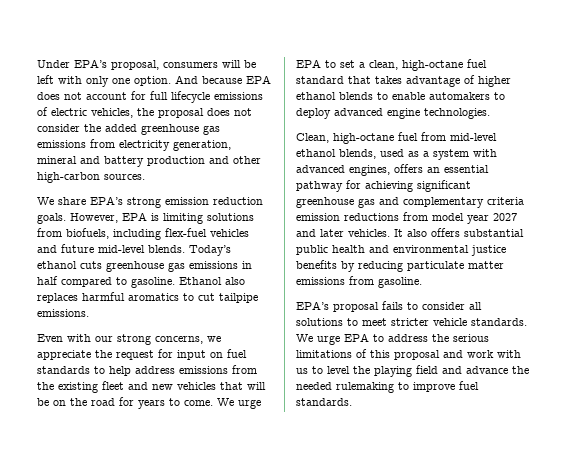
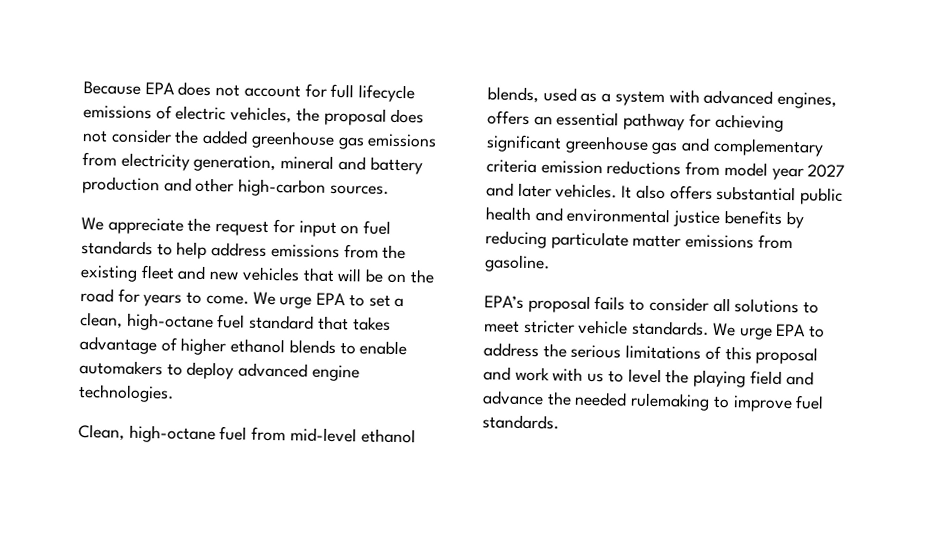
- Under EPA’s proposal, consumers will be left with only one option. And because EPA does not account for full lifecycle emissions of electric vehicles, the proposal does not consider the added greenhouse gas emissions from electricity generation, mineral and battery production and other high-carbon sources.
+ Because EPA does not account for full lifecycle emissions of electric vehicles, the proposal does not consider the added greenhouse gas emissions from electricity generation, mineral and battery production and other high-carbon sources.
- We share EPA’s strong emission reduction goals. However, EPA is limiting solutions from biofuels, including flex-fuel vehicles and future mid-level blends. Today’s ethanol cuts greenhouse gas emissions in half compared to gasoline. Ethanol also replaces harmful aromatics to cut tailpipe emissions.
- Even with our strong concerns, we appreciate the request for input on fuel standards to help address emissions from the existing fleet and new vehicles that will be on the road for years to come.
+ We appreciate the request for input on fuel standards to help address emissions from the existing fleet and new vehicles that will be on the road for years to come.

